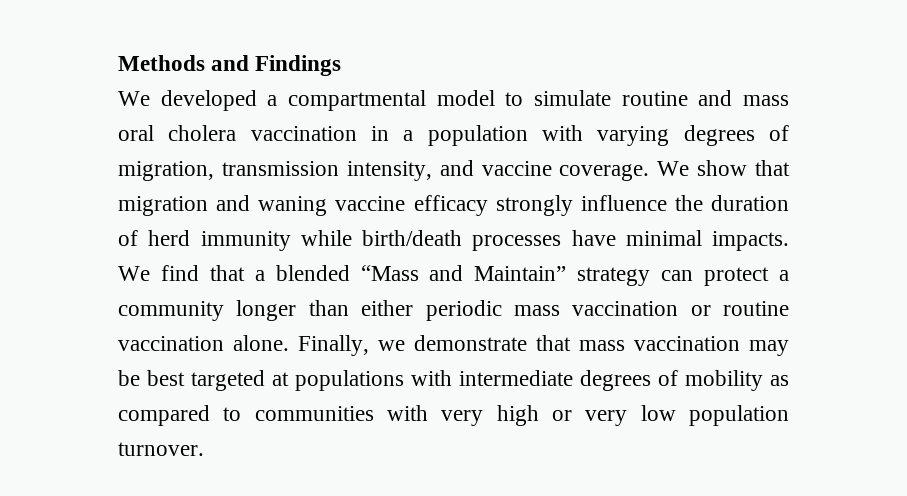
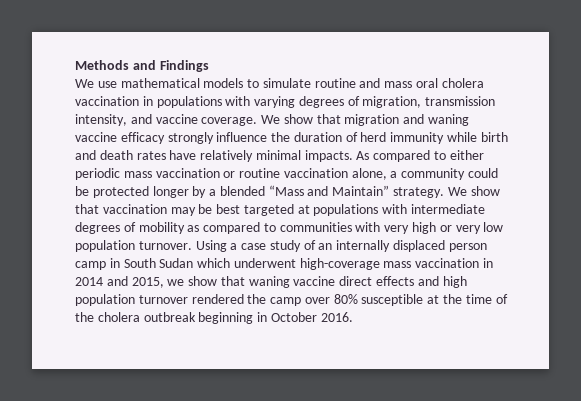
- We developed a compartmental model to simulate routine and mass oral cholera vaccination in a population with varying degrees of migration, transmission intensity, and vaccine coverage.
+ We use mathematical models to simulate routine and mass oral cholera vaccination in populations with varying degrees of migration, transmission intensity, and vaccine coverage.
- We show that migration and waning vaccine efficacy strongly influence the duration of herd immunity while birth/death processes have minimal impacts. We find that a blended “Mass and Maintain” strategy can protect a community longer than either periodic mass vaccination or routine vaccination alone. Finally, we demonstrate that mass vaccination may be best targeted at populations with intermediate degrees of mobility as compared to communities with very high or very low population turnover.
+ We show that migration and waning vaccine efficacy strongly influence the duration of herd immunity while birth and death rates have relatively minimal impacts. As compared to either periodic mass vaccination or routine vaccination alone, a community could be protected longer by a blended “Mass and Maintain” strategy. We show that vaccination may be best targeted at populations with intermediate degrees of mobility as compared to communities with very high or very low population turnover.
+ Using a case study of an internally displaced person camp in South Sudan which underwent high-coverage mass vaccination in 2014 and 2015, we show that waning vaccine direct effects and high population turnover rendered the camp over 80% susceptible at the time of the cholera outbreak beginning in October 2016.

